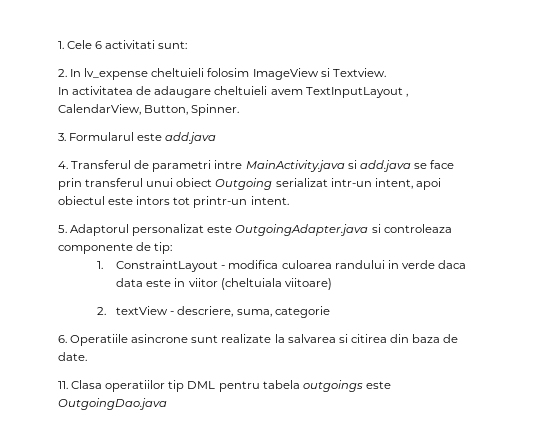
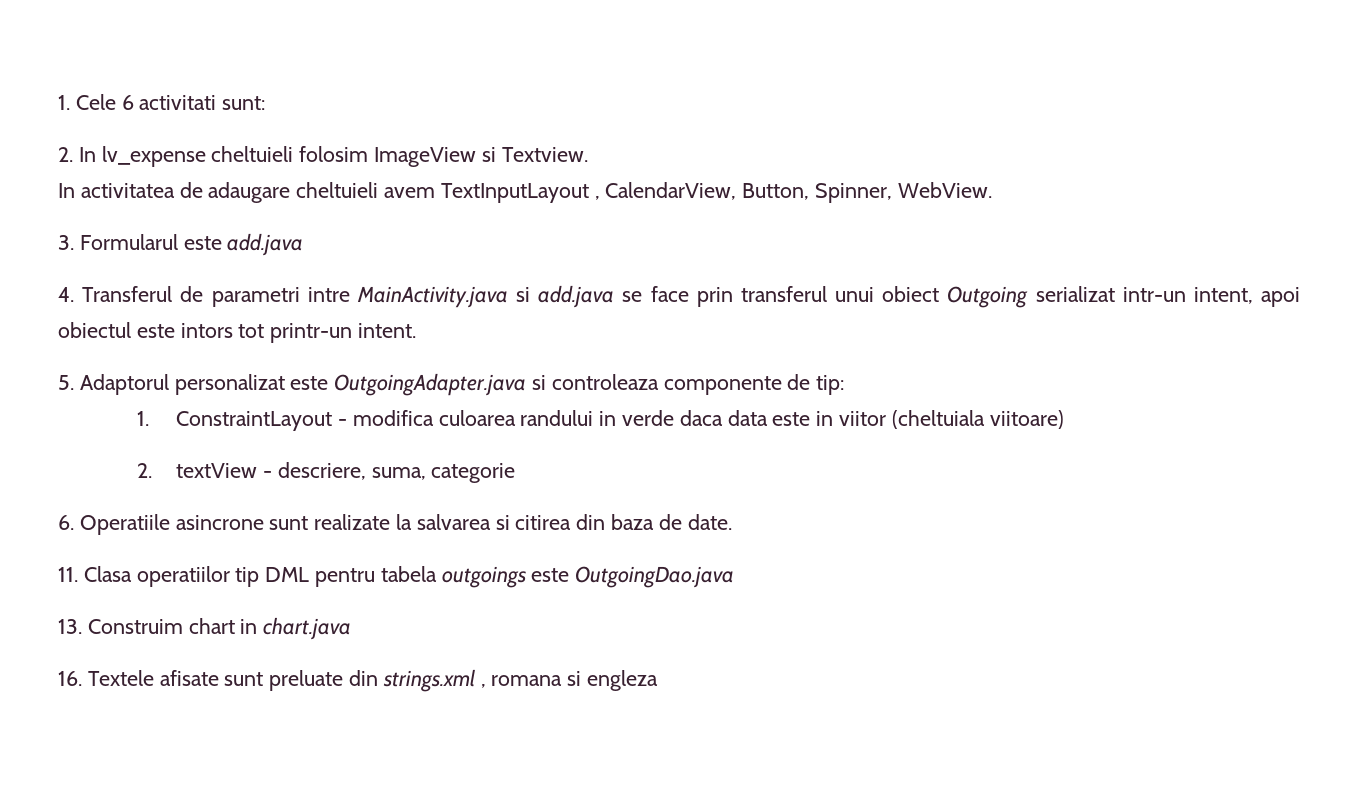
- In activitatea de adaugare cheltuieli avem TextInputLayout , CalendarView, Button, Spinner.
+ In activitatea de adaugare cheltuieli avem TextInputLayout , CalendarView, Button, Spinner, WebView.
+ 13. Construim chart in chart.java
+ 16. Textele afisate sunt preluate din strings.xml , romana si engleza

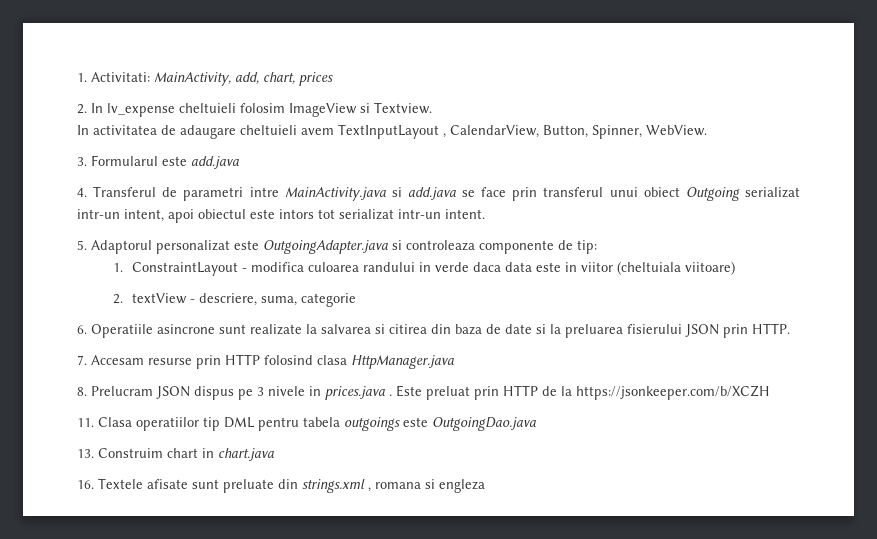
- 1. Cele 6 activitati sunt:
+ 1. Activitati: MainActivity, add, chart, prices
- 4. Transferul de parametri intre MainActivity.java si add.java se face prin transferul unui obiect Outgoing serializat intr-un intent, apoi obiectul este intors tot printr-un intent.
+ 4. Transferul de parametri intre MainActivity.java si add.java se face prin transferul unui obiect Outgoing serializat intr-un intent, apoi obiectul este intors tot serializat intr-un intent.
- 6. Operatiile asincrone sunt realizate la salvarea si citirea din baza de date.
+ 6. Operatiile asincrone sunt realizate la salvarea si citirea din baza de date si la preluarea fisierului JSON prin HTTP.
+ 7. Accesam resurse prin HTTP folosind clasa HttpManager.java
+ 8. Prelucram JSON dispus pe 3 nivele in prices.java . Este preluat prin HTTP de la https://jsonkeeper.com/b/XCZH

